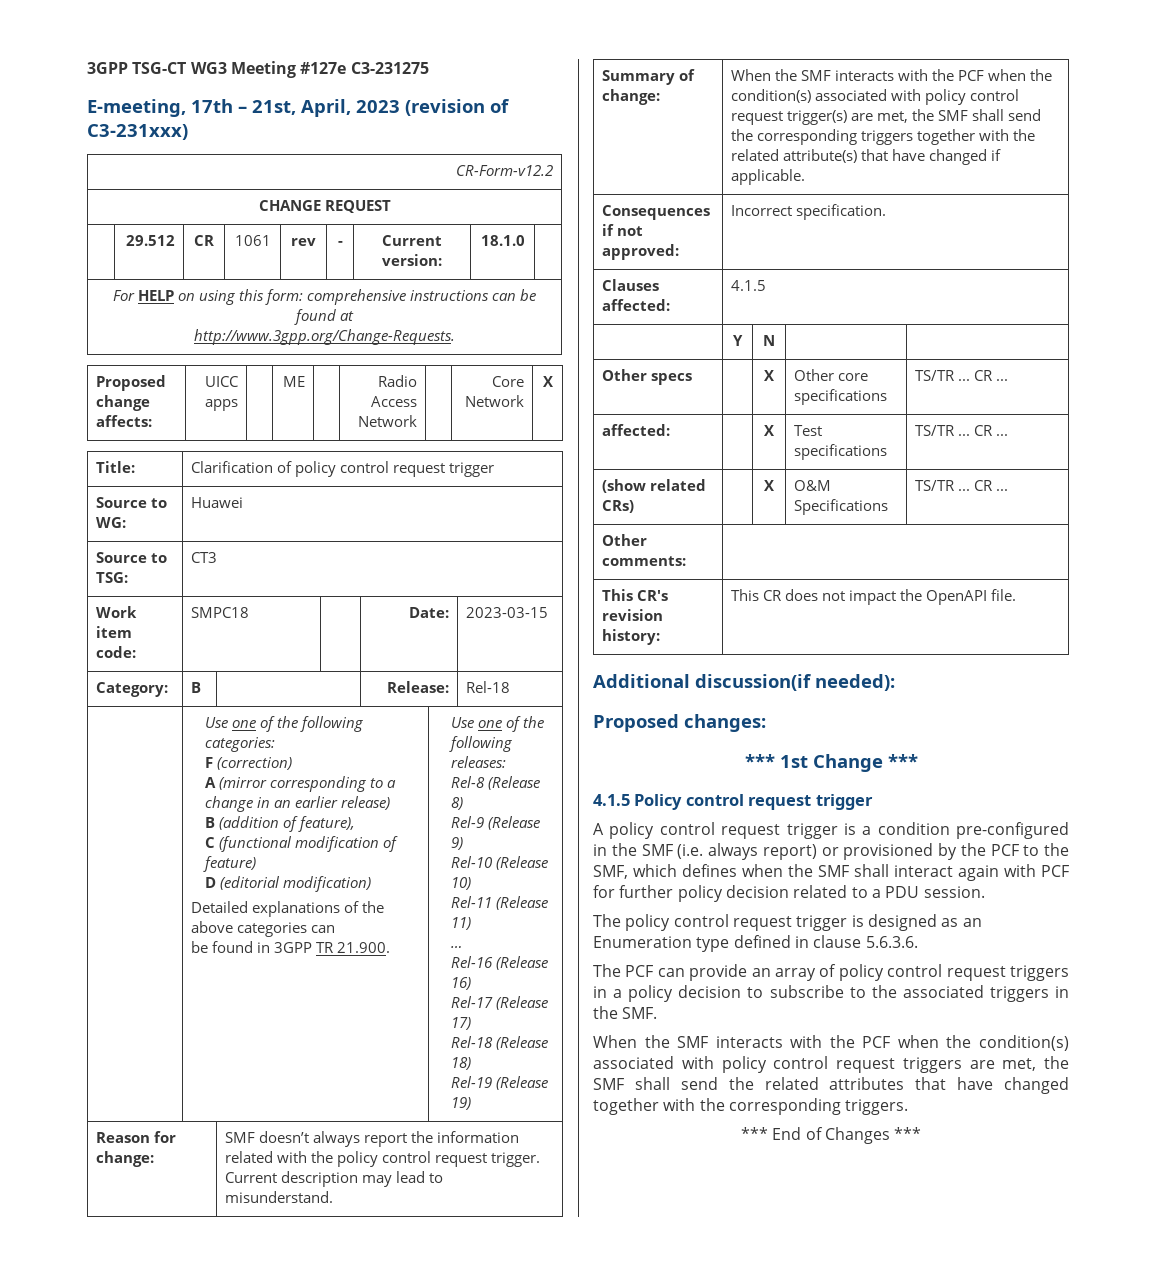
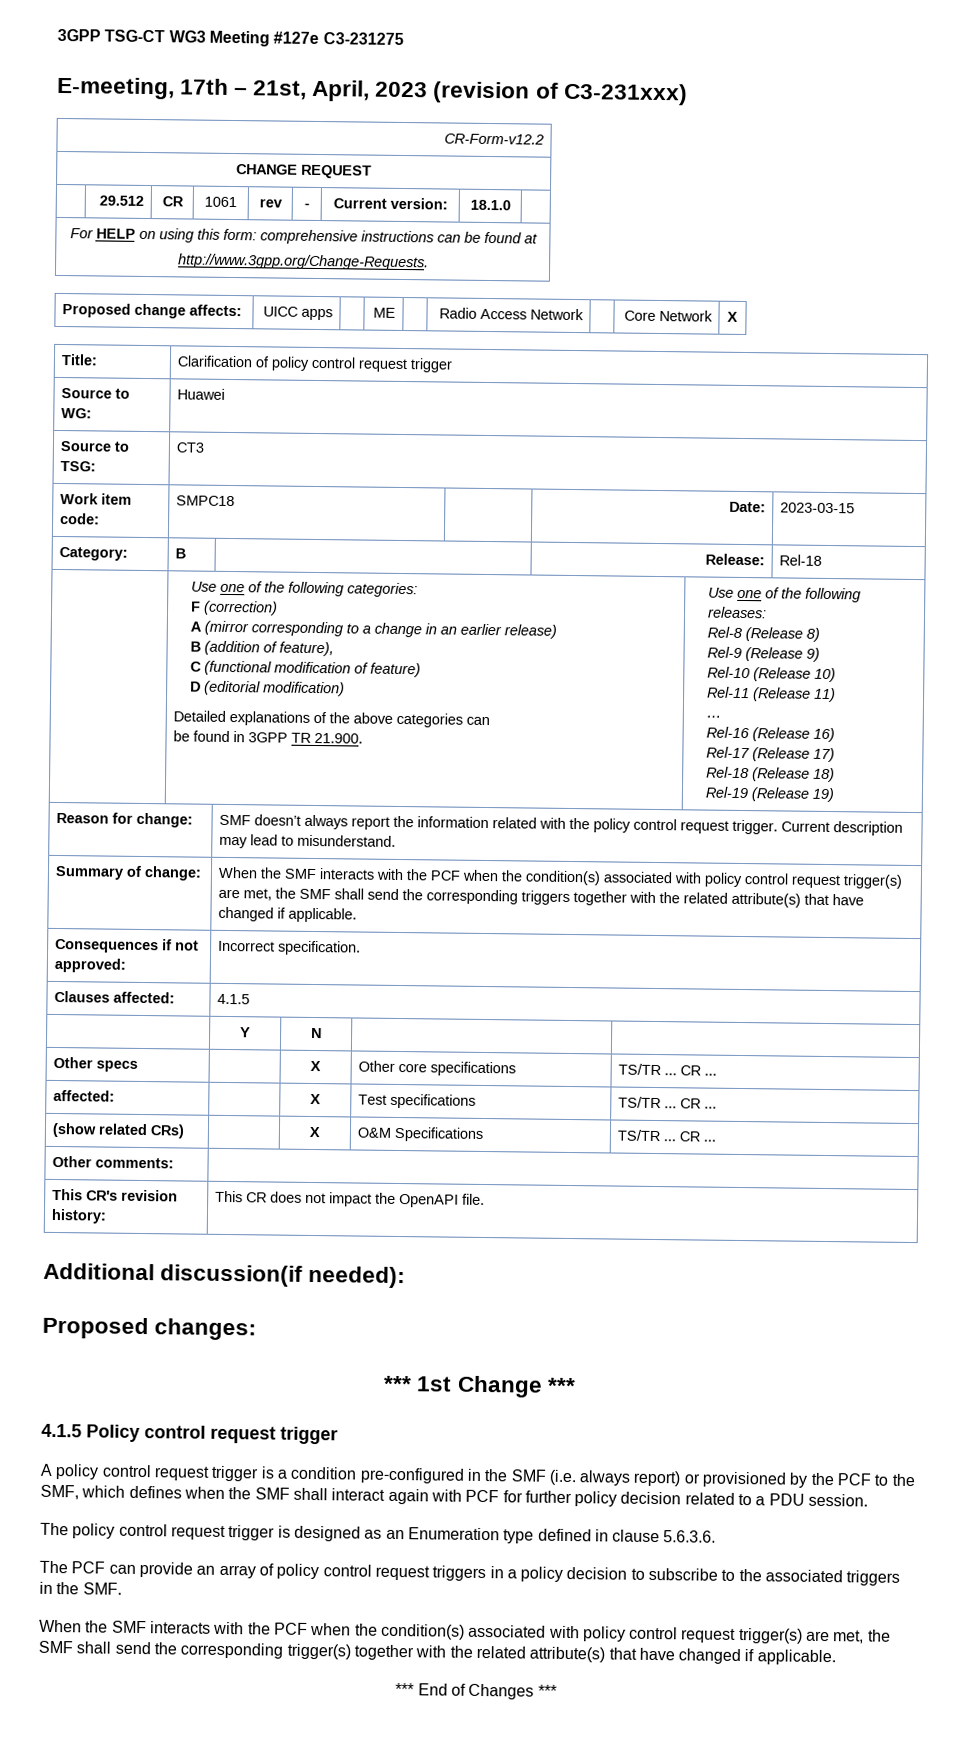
- When the SMF interacts with the PCF when the condition(s) associated with policy control request triggers are met, the SMF shall send the related attributes that have changed together with the corresponding triggers.
+ When the SMF interacts with the PCF when the condition(s) associated with policy control request trigger(s) are met, the SMF shall send the corresponding trigger(s) together with the related attribute(s) that have changed if applicable.

